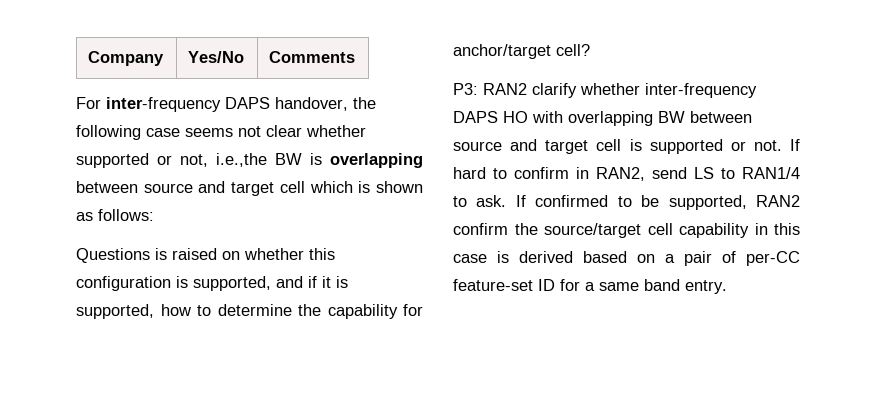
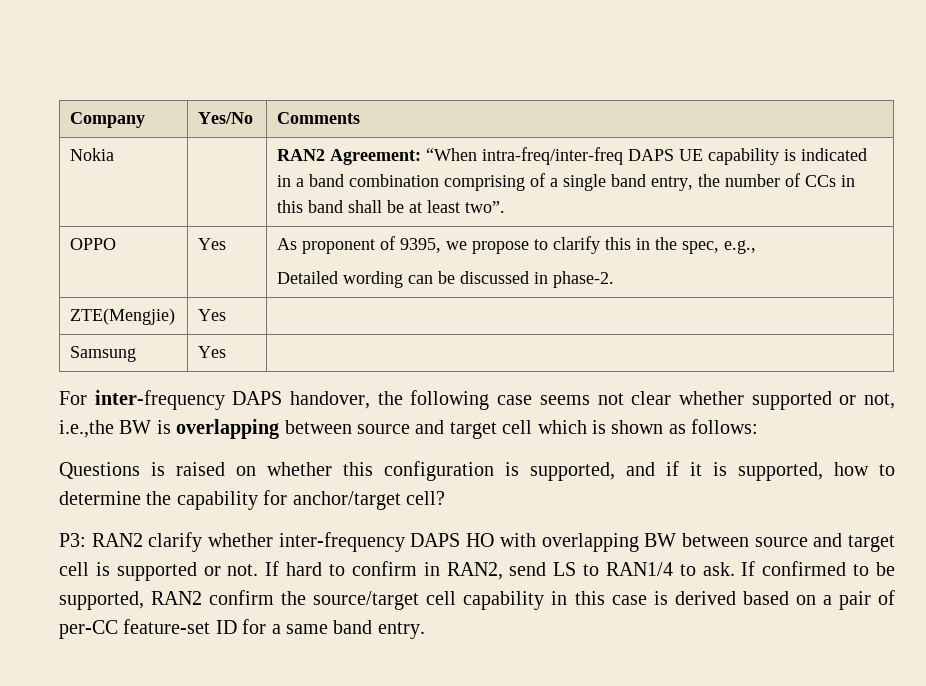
+ Nokia | | RAN2 Agreement: “When intra-freq/inter-freq DAPS UE capability is indicated in a band combination comprising of a single band entry, the number of CCs in this band shall be at least two”.
+ OPPO | Yes | As proponent of 9395, we propose to clarify this in the spec, e.g.,
+ Detailed wording can be discussed in phase-2.
+ ZTE(Mengjie) | Yes |
+ Samsung | Yes |

